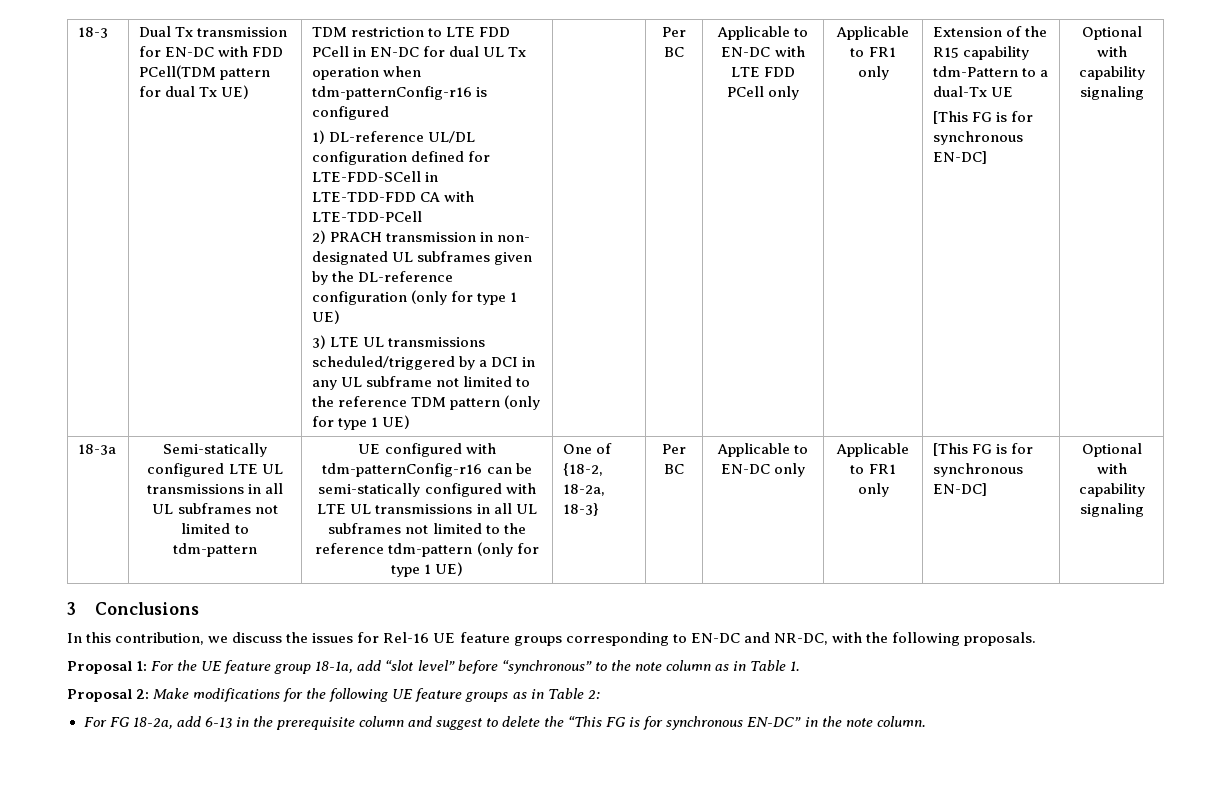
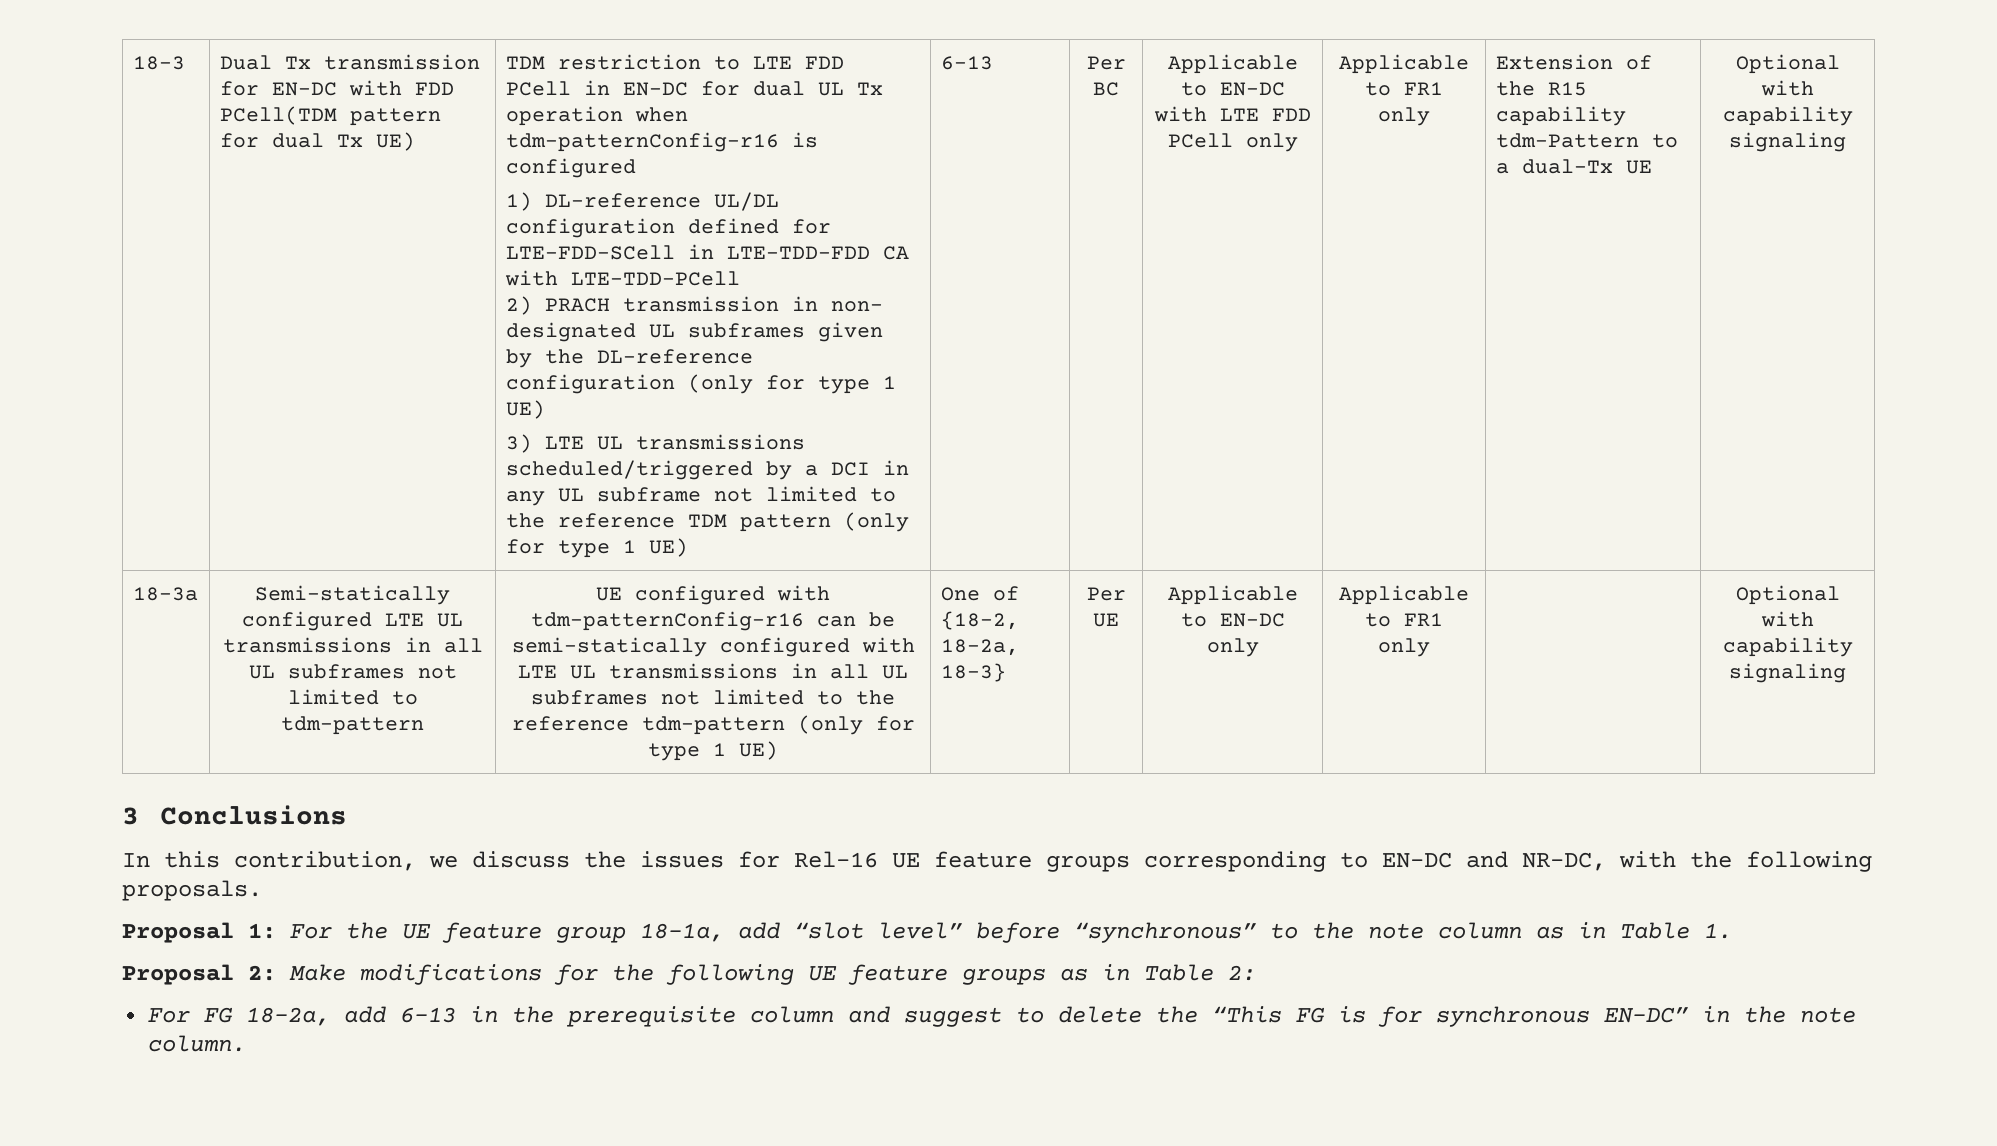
- 3) LTE UL transmissions scheduled/triggered by a DCI in any UL subframe not limited to the reference TDM pattern (only for type 1 UE)
+ 3) LTE UL transmissions scheduled/triggered by a DCI in any UL subframe not limited to the reference TDM pattern (only for type 1 UE) | 6-13
  Extension of the R15 capability tdm-Pattern to a dual-Tx UE
- [This FG is for synchronous EN-DC]
- One of {18-2, 18-2a, 18-3} | Per BC
+ One of {18-2, 18-2a, 18-3} | Per UE
- Applicable to EN-DC only | Applicable to FR1 only | [This FG is for synchronous EN-DC]
+ Applicable to EN-DC only | Applicable to FR1 only

